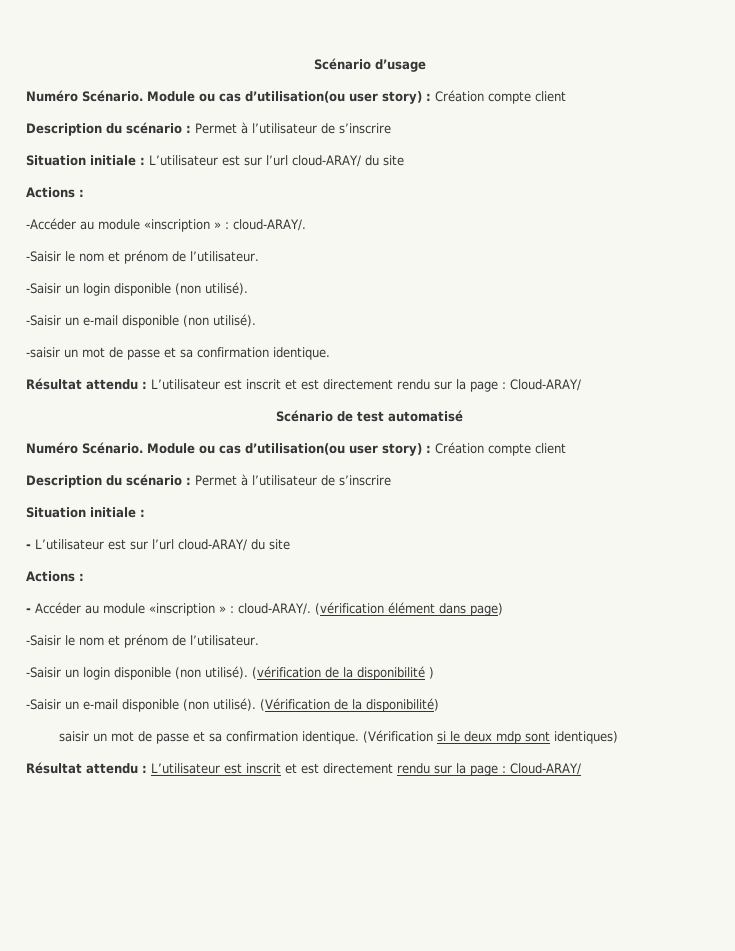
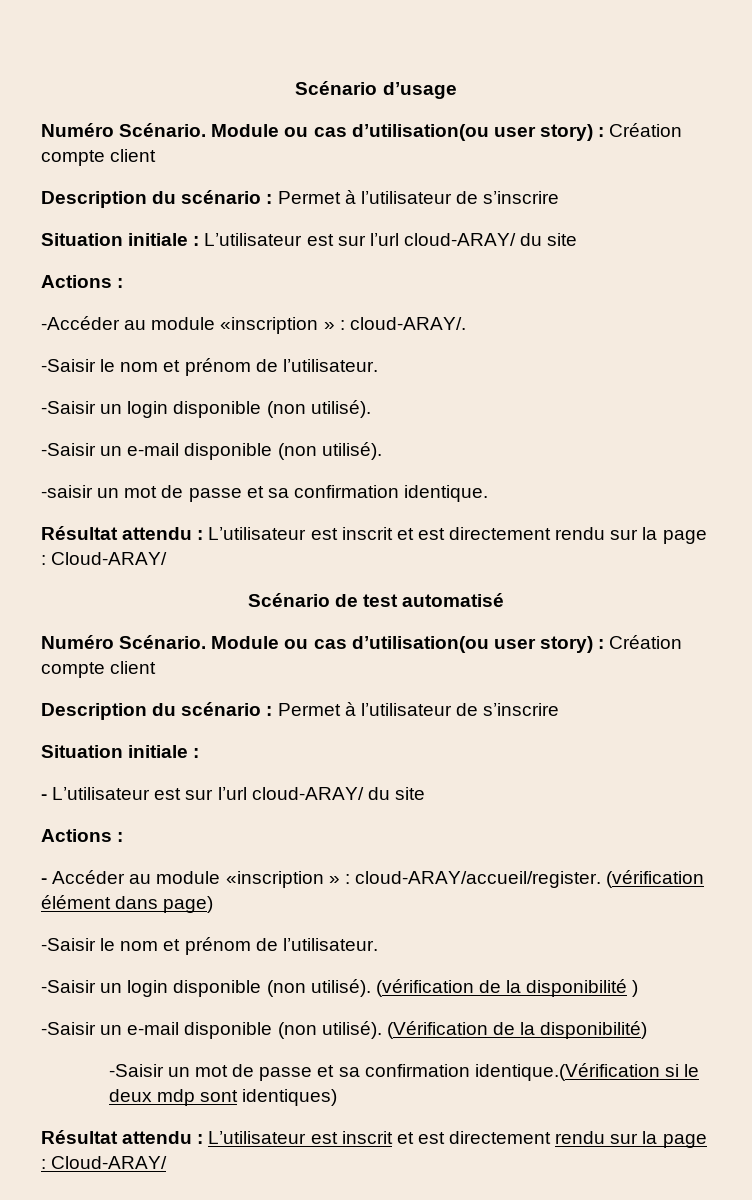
- - Accéder au module «inscription » : cloud-ARAY/.
+ - Accéder au module «inscription » : cloud-ARAY/accueil/register.
- saisir un mot de passe et sa confirmation identique. (Vérification si le deux mdp sont identiques)
+ -Saisir un mot de passe et sa confirmation identique.(Vérification si le deux mdp sont identiques)

